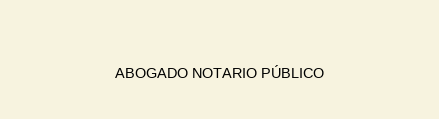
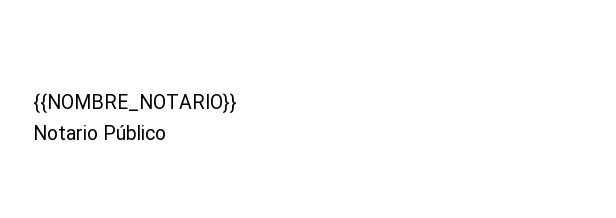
- ABOGADO NOTARIO PÚBLICO
+ {{NOMBRE_NOTARIO}}
+ Notario Público

